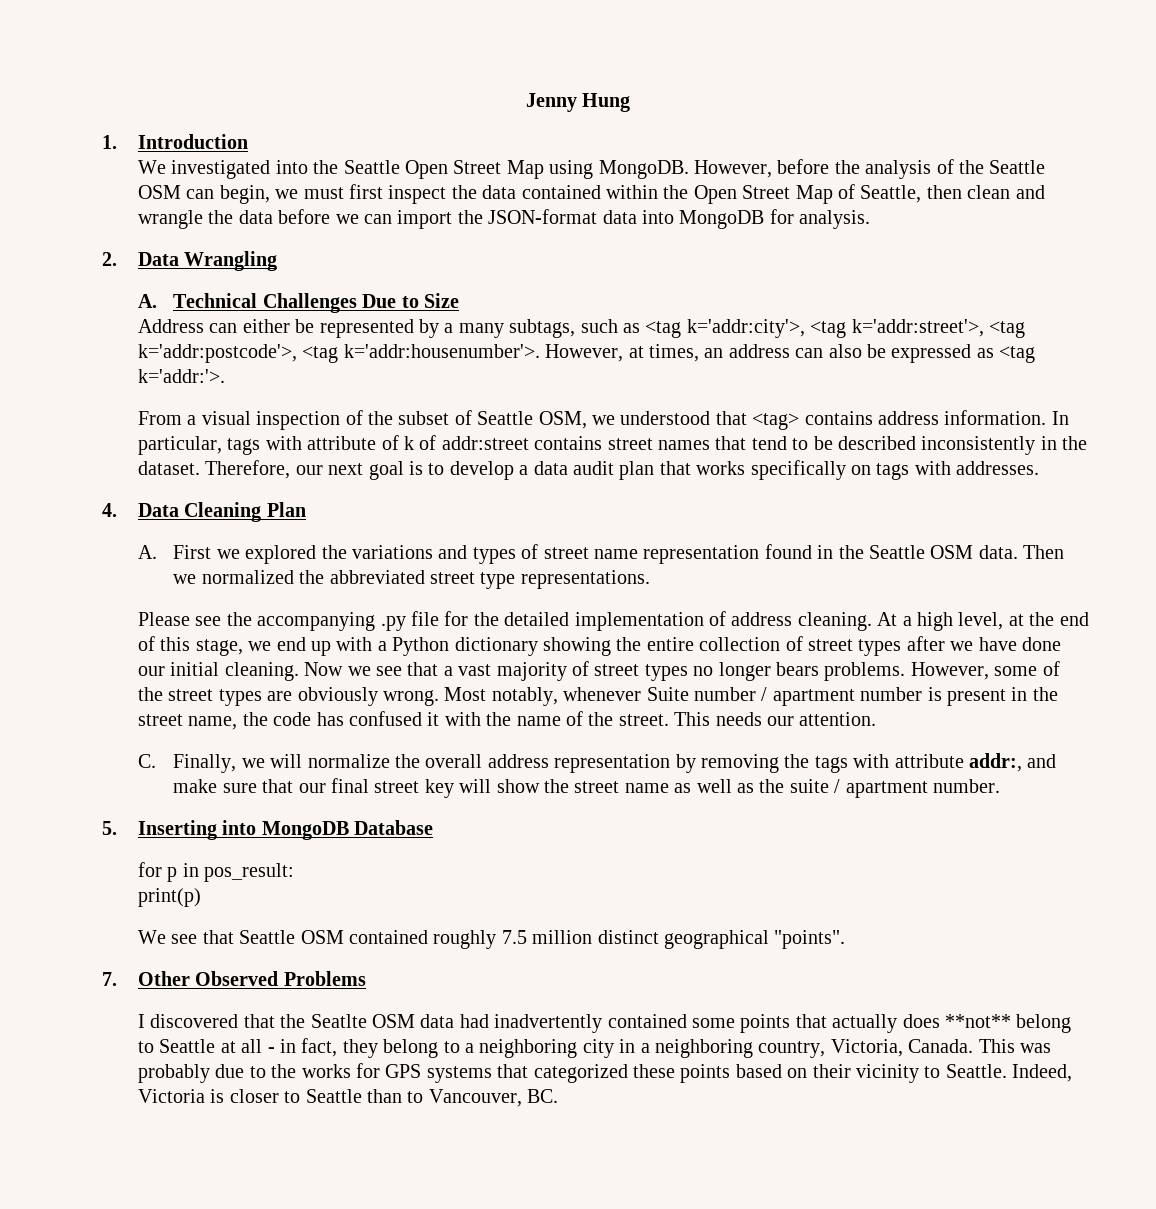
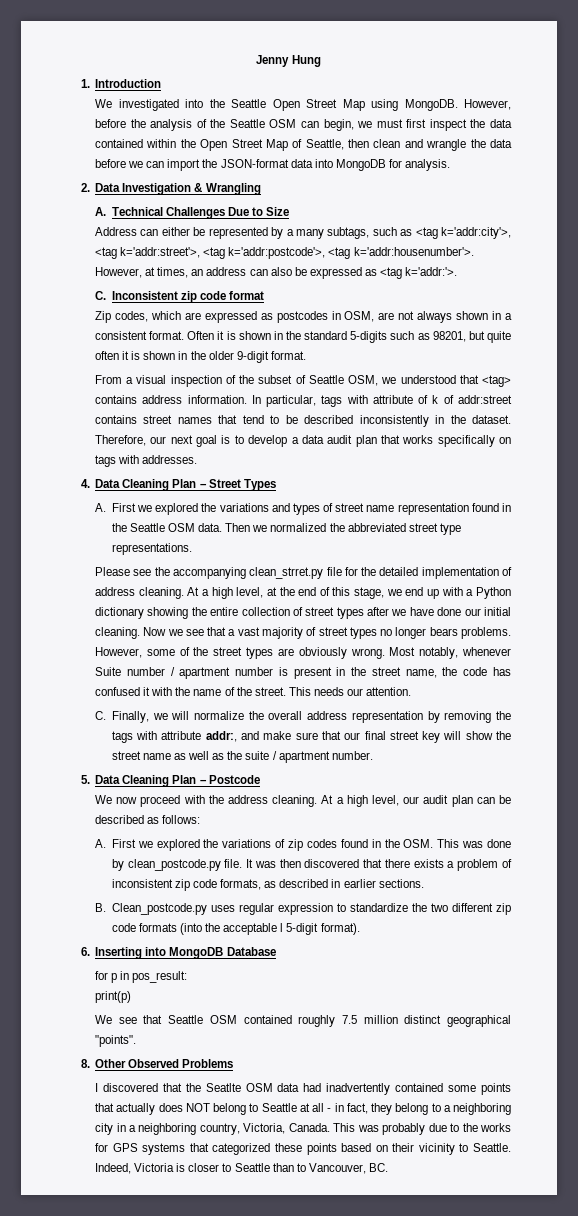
- 2. Data Wrangling
+ 2. Data Investigation & Wrangling
+ C. Inconsistent zip code format
+ Zip codes, which are expressed as postcodes in OSM, are not always shown in a consistent format. Often it is shown in the standard 5-digits such as 98201, but quite often it is shown in the older 9-digit format.
- 4. Data Cleaning Plan
+ 4. Data Cleaning Plan – Street Types
- Please see the accompanying .py file for the detailed implementation of address cleaning.
+ Please see the accompanying clean_strret.py file for the detailed implementation of address cleaning.
- 5. Inserting into MongoDB Database
+ 5. Data Cleaning Plan – Postcode
+ We now proceed with the address cleaning. At a high level, our audit plan can be described as follows:
+ A. First we explored the variations of zip codes found in the OSM. This was done by clean_postcode.py file. It was then discovered that there exists a problem of inconsistent zip code formats, as described in earlier sections.
+ B. Clean_postcode.py uses regular expression to standardize the two different zip code formats (into the acceptable l 5-digit format).
+ 6. Inserting into MongoDB Database
- 7. Other Observed Problems
+ 8. Other Observed Problems
- I discovered that the Seatlte OSM data had inadvertently contained some points that actually does **not** belong to Seattle at all - in fact, they belong to a neighboring city in a neighboring country, Victoria, Canada.
+ I discovered that the Seatlte OSM data had inadvertently contained some points that actually does NOT belong to Seattle at all - in fact, they belong to a neighboring city in a neighboring country, Victoria, Canada.

